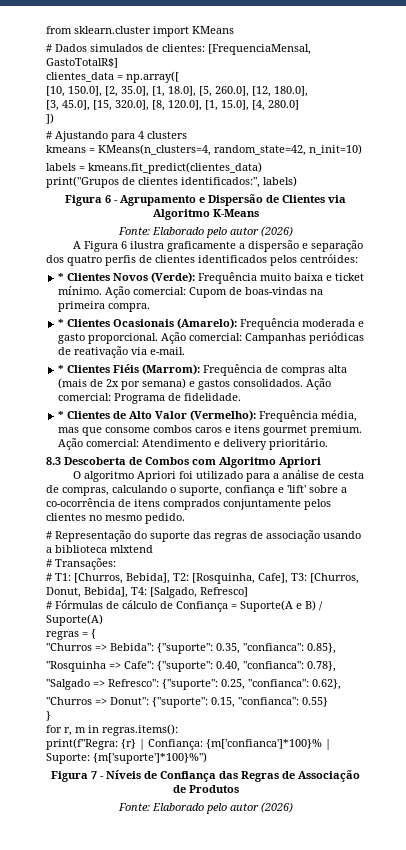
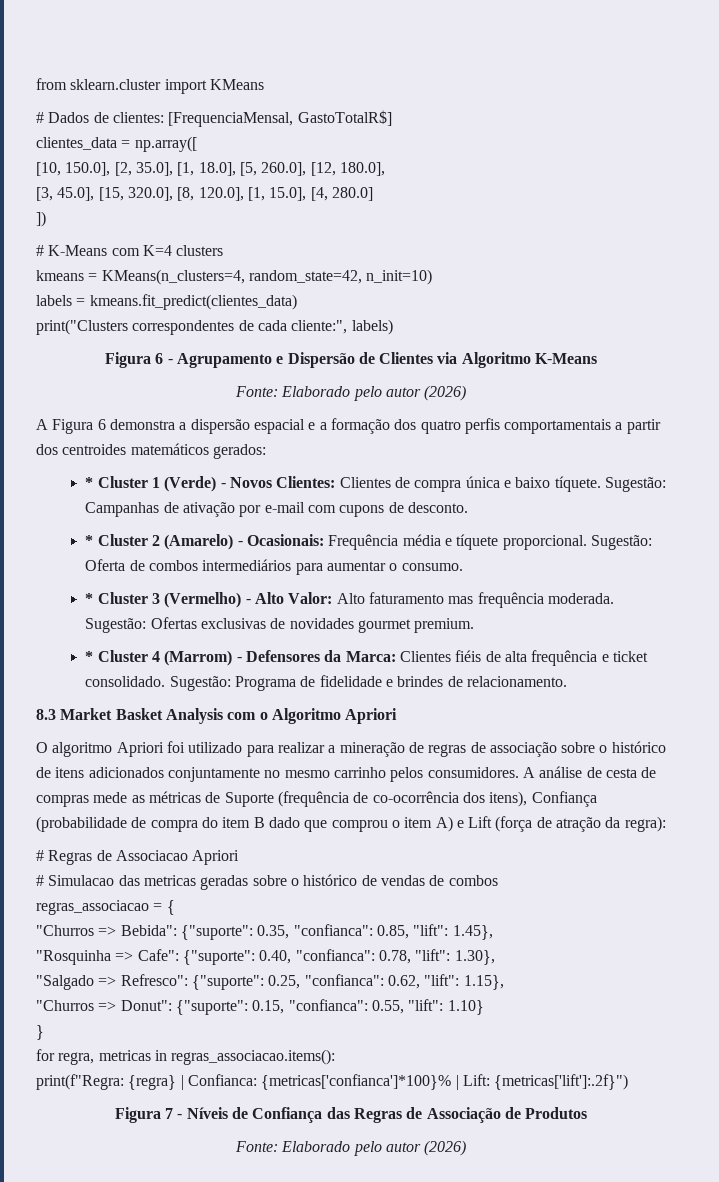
- # Dados simulados de clientes: [FrequenciaMensal, GastoTotalR$]
+ # Dados de clientes: [FrequenciaMensal, GastoTotalR$]
- # Ajustando para 4 clusters
+ # K-Means com K=4 clusters
- print("Grupos de clientes identificados:", labels)
+ print("Clusters correspondentes de cada cliente:", labels)
- A Figura 6 ilustra graficamente a dispersão e separação dos quatro perfis de clientes identificados pelos centróides:
- * Clientes Novos (Verde): Frequência muito baixa e ticket mínimo. Ação comercial: Cupom de boas-vindas na primeira compra.
- * Clientes Ocasionais (Amarelo): Frequência moderada e gasto proporcional. Ação comercial: Campanhas periódicas de reativação via e-mail.
- * Clientes Fiéis (Marrom): Frequência de compras alta (mais de 2x por semana) e gastos consolidados. Ação comercial: Programa de fidelidade.
- * Clientes de Alto Valor (Vermelho): Frequência média, mas que consome combos caros e itens gourmet premium. Ação comercial: Atendimento e delivery prioritário.
- 8.3 Descoberta de Combos com Algoritmo Apriori
+ A Figura 6 demonstra a dispersão espacial e a formação dos quatro perfis comportamentais a partir dos centroides matemáticos gerados:
+ * Cluster 1 (Verde) - Novos Clientes: Clientes de compra única e baixo tíquete. Sugestão: Campanhas de ativação por e-mail com cupons de desconto.
+ * Cluster 2 (Amarelo) - Ocasionais: Frequência média e tíquete proporcional. Sugestão: Oferta de combos intermediários para aumentar o consumo.
+ * Cluster 3 (Vermelho) - Alto Valor: Alto faturamento mas frequência moderada. Sugestão: Ofertas exclusivas de novidades gourmet premium.
+ * Cluster 4 (Marrom) - Defensores da Marca: Clientes fiéis de alta frequência e ticket consolidado. Sugestão: Programa de fidelidade e brindes de relacionamento.
+ 8.3 Market Basket Analysis com o Algoritmo Apriori
- O algoritmo Apriori foi utilizado para a análise de cesta de compras, calculando o suporte, confiança e 'lift' sobre a co-ocorrência de itens comprados conjuntamente pelos clientes no mesmo pedido.
- # Representação do suporte das regras de associação usando a biblioteca mlxtend
- # Transações:
- # T1: [Churros, Bebida], T2: [Rosquinha, Cafe], T3: [Churros, Donut, Bebida], T4: [Salgado, Refresco]
- # Fórmulas de cálculo de Confiança = Suporte(A e B) / Suporte(A)
- regras = {
+ O algoritmo Apriori foi utilizado para realizar a mineração de regras de associação sobre o histórico de itens adicionados conjuntamente no mesmo carrinho pelos consumidores. A análise de cesta de compras mede as métricas de Suporte (frequência de co-ocorrência dos itens), Confiança (probabilidade de compra do item B dado que comprou o item A) e Lift (força de atração da regra):
+ # Regras de Associacao Apriori
+ # Simulacao das metricas geradas sobre o histórico de vendas de combos
+ regras_associacao = {
- "Churros => Bebida": {"suporte": 0.35, "confianca": 0.85},
+ "Churros => Bebida": {"suporte": 0.35, "confianca": 0.85, "lift": 1.45},
- "Rosquinha => Cafe": {"suporte": 0.40, "confianca": 0.78},
+ "Rosquinha => Cafe": {"suporte": 0.40, "confianca": 0.78, "lift": 1.30},
- "Salgado => Refresco": {"suporte": 0.25, "confianca": 0.62},
+ "Salgado => Refresco": {"suporte": 0.25, "confianca": 0.62, "lift": 1.15},
- "Churros => Donut": {"suporte": 0.15, "confianca": 0.55}
+ "Churros => Donut": {"suporte": 0.15, "confianca": 0.55, "lift": 1.10}
- for r, m in regras.items():
- print(f"Regra: {r} | Confiança: {m['confianca']*100}% | Suporte: {m['suporte']*100}%")
+ for regra, metricas in regras_associacao.items():
+ print(f"Regra: {regra} | Confianca: {metricas['confianca']*100}% | Lift: {metricas['lift']:.2f}")

